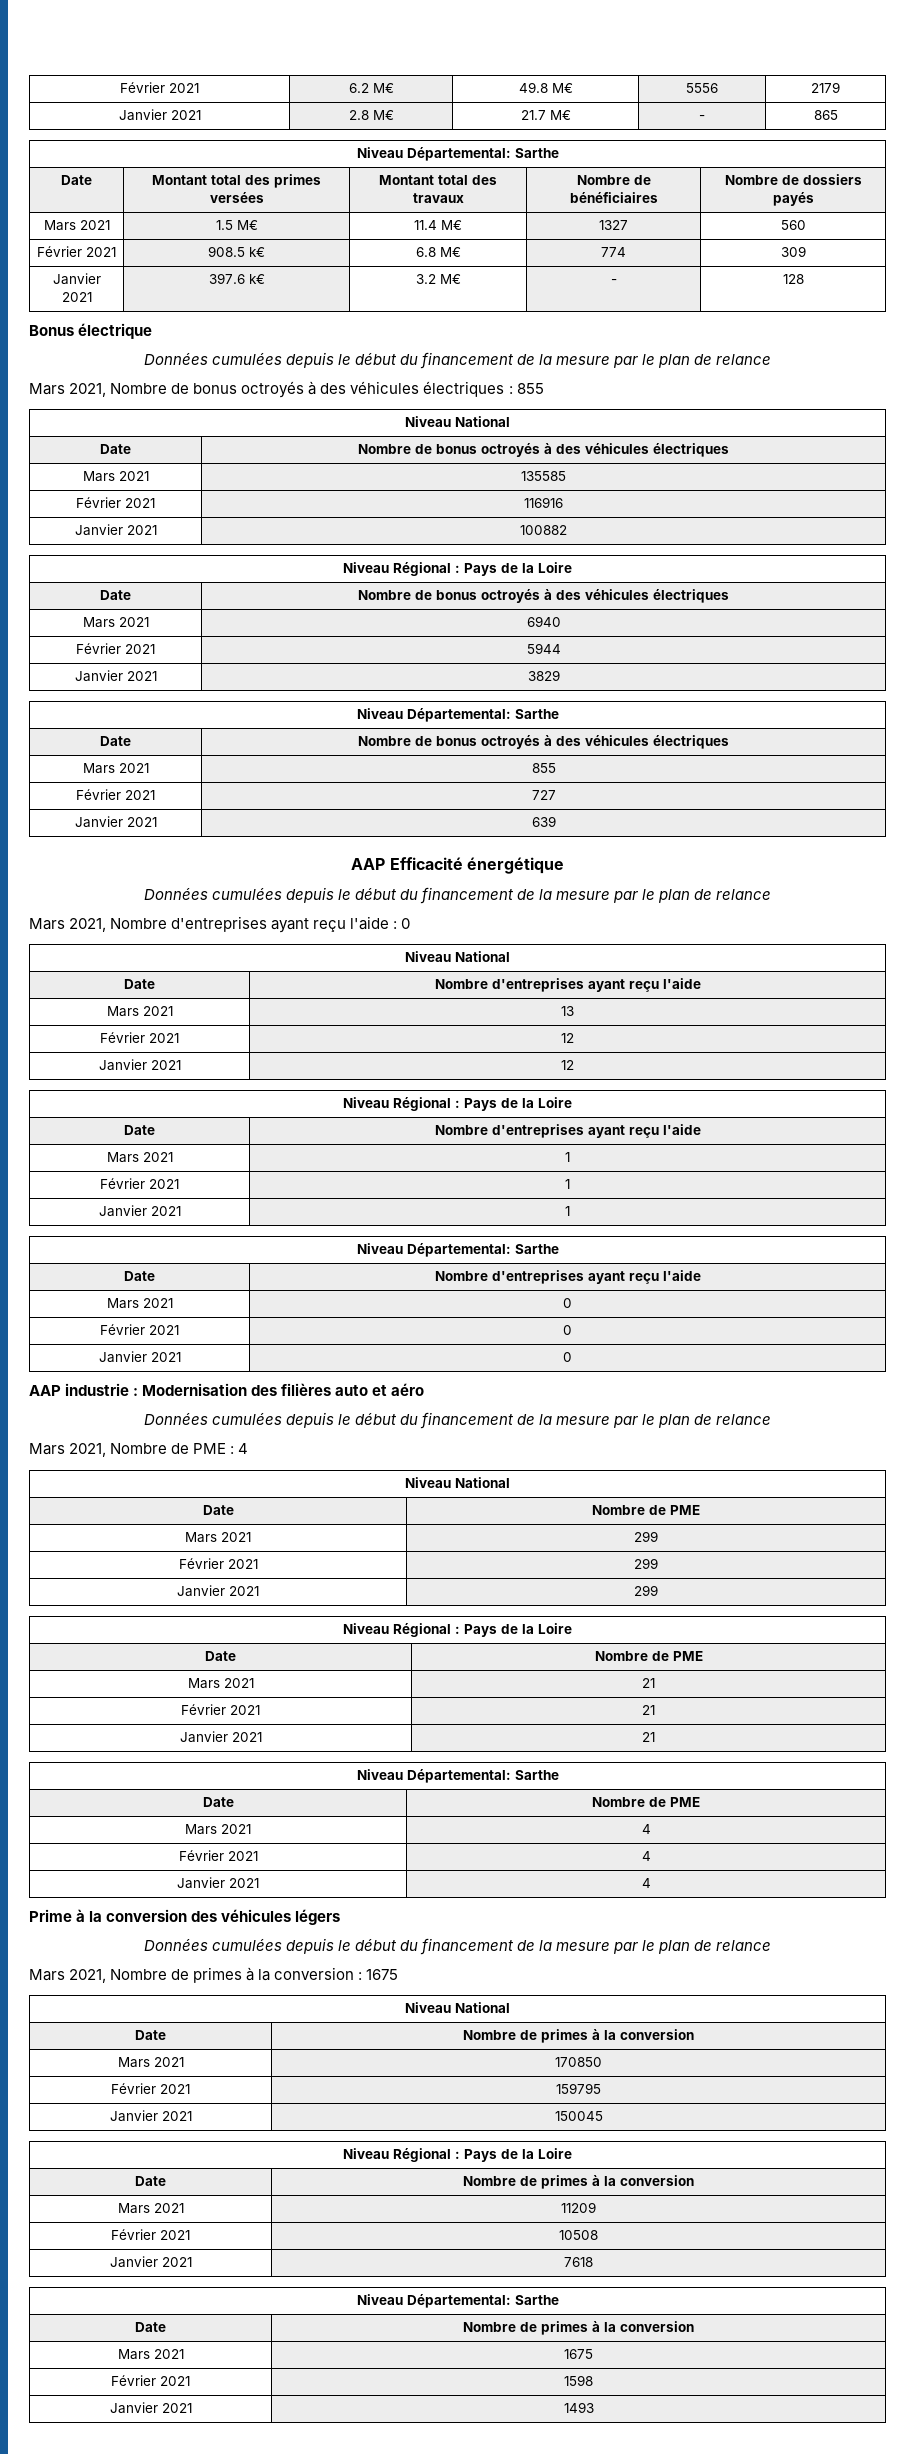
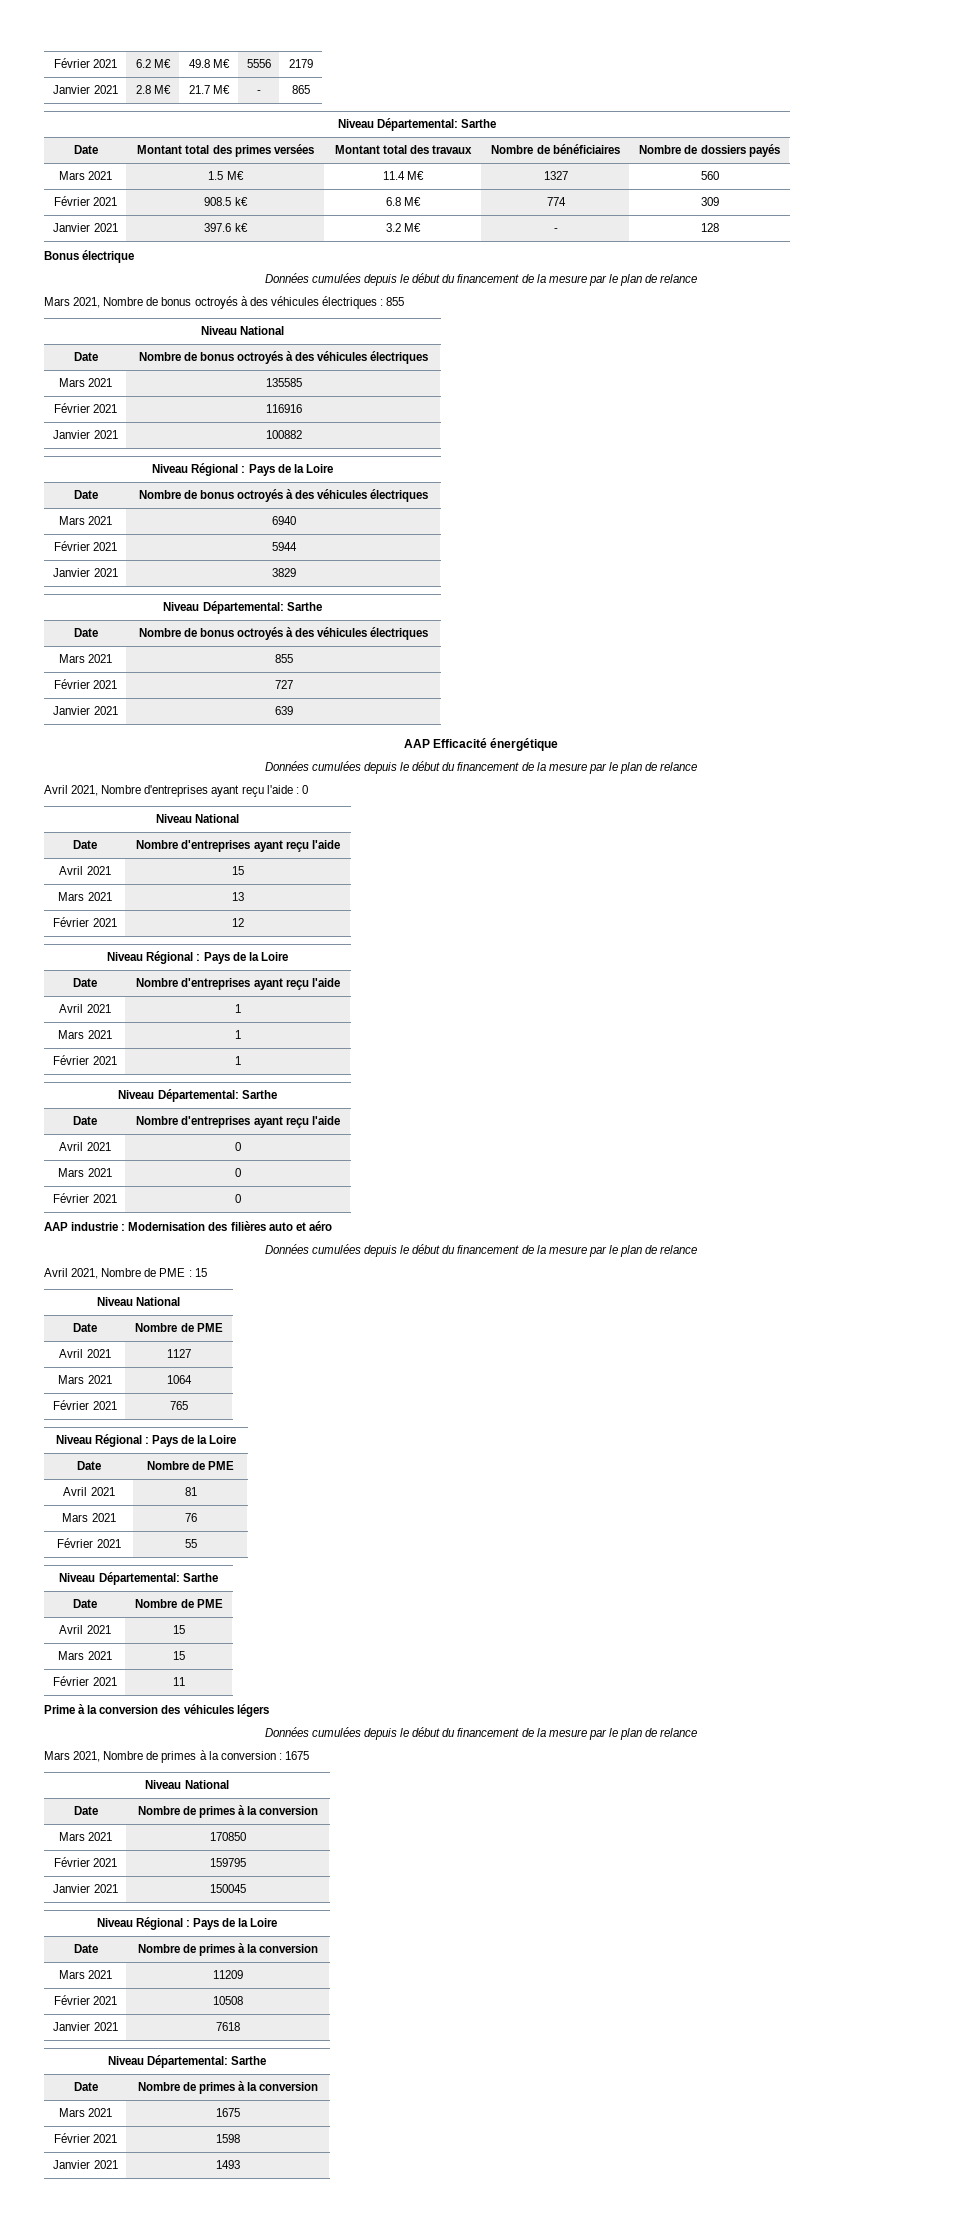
- Mars 2021, Nombre d'entreprises ayant reçu l'aide : 0
+ Avril 2021, Nombre d'entreprises ayant reçu l'aide : 0
  Niveau National
  Date | Nombre d'entreprises ayant reçu l'aide
+ Avril 2021 | 15
- Janvier 2021 | 12
+ Avril 2021 | 1
- Janvier 2021 | 1
+ Avril 2021 | 0
- Janvier 2021 | 0
- Mars 2021, Nombre de PME : 4
+ Avril 2021, Nombre de PME : 15
- Mars 2021 | 299
- Février 2021 | 299
- Janvier 2021 | 299
+ Avril 2021 | 1127
+ Mars 2021 | 1064
+ Février 2021 | 765
- Mars 2021 | 21
- Février 2021 | 21
- Janvier 2021 | 21
+ Avril 2021 | 81
+ Mars 2021 | 76
+ Février 2021 | 55
  Niveau Départemental: Sarthe
  Date | Nombre de PME
- Mars 2021 | 4
- Février 2021 | 4
- Janvier 2021 | 4
+ Avril 2021 | 15
+ Mars 2021 | 15
+ Février 2021 | 11

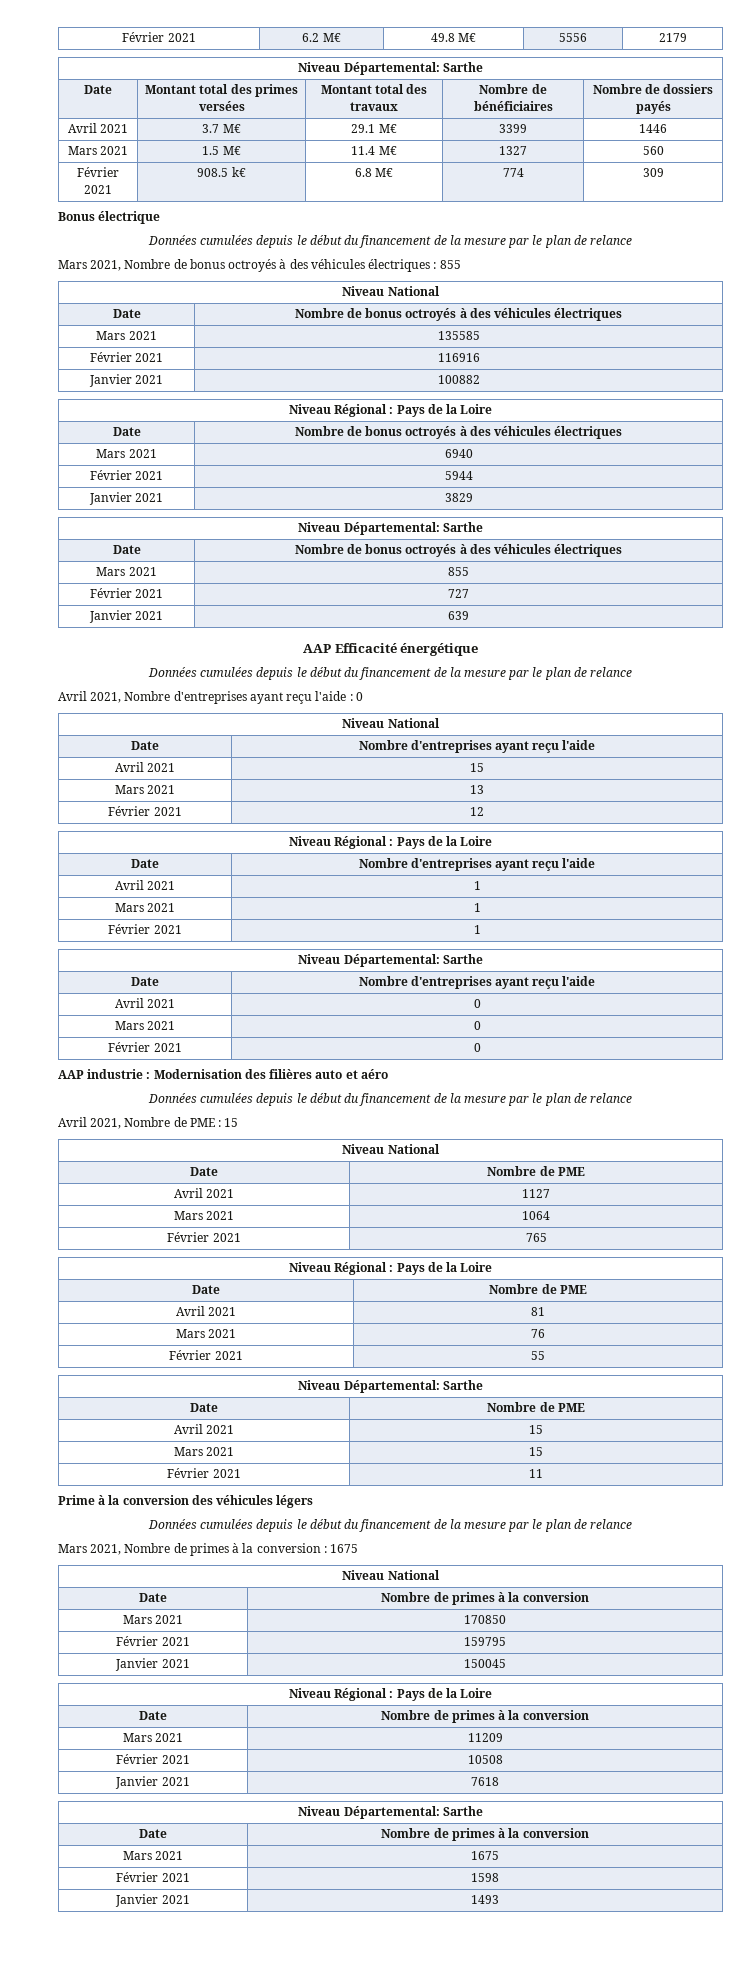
- Janvier 2021 | 2.8 M€ | 21.7 M€ | - | 865
+ Avril 2021 | 3.7 M€ | 29.1 M€ | 3399 | 1446
- Janvier 2021 | 397.6 k€ | 3.2 M€ | - | 128

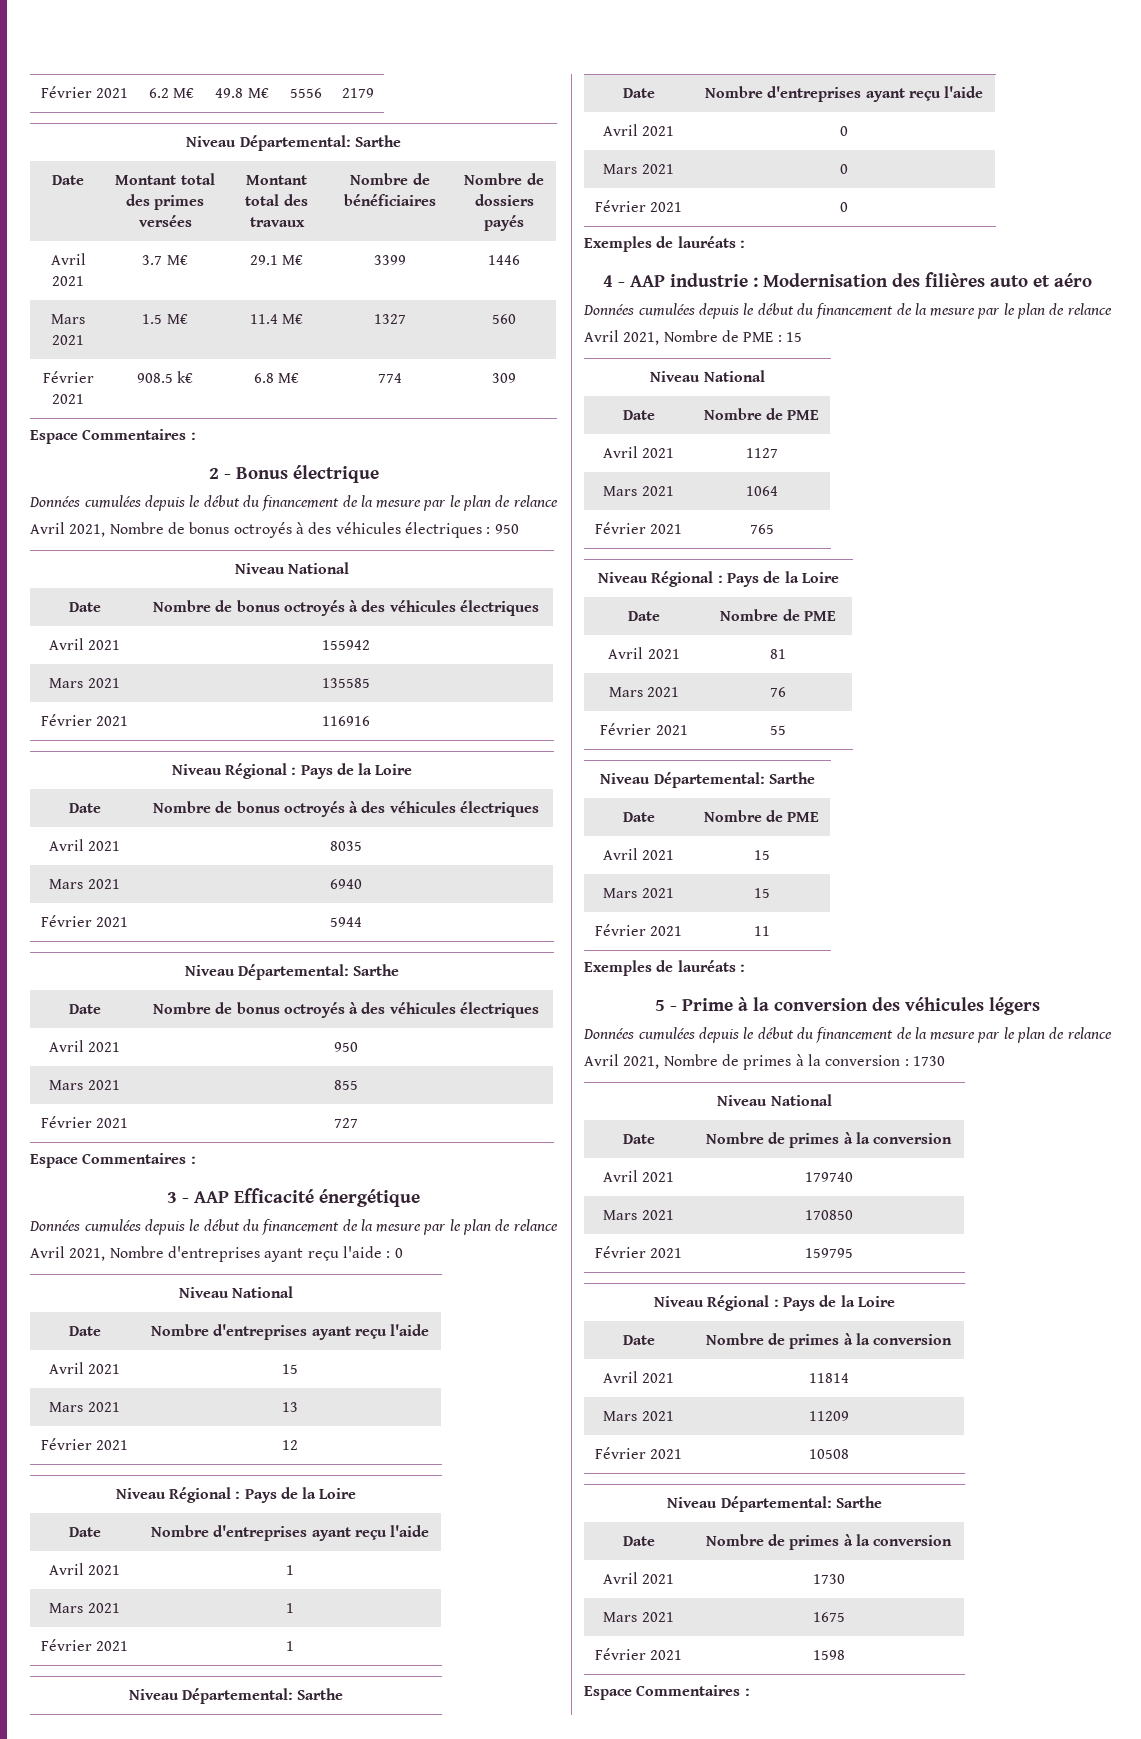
  Février 2021 | 908.5 k€ | 6.8 M€ | 774 | 309
- Bonus électrique
+ Espace Commentaires :
+ 2 - Bonus électrique
- Mars 2021, Nombre de bonus octroyés à des véhicules électriques : 855
+ Avril 2021, Nombre de bonus octroyés à des véhicules électriques : 950
+ Avril 2021 | 155942
- Janvier 2021 | 100882
+ Avril 2021 | 8035
- Janvier 2021 | 3829
+ Avril 2021 | 950
  Février 2021 | 727
- Janvier 2021 | 639
- AAP Efficacité énergétique
+ Espace Commentaires :
+ 3 - AAP Efficacité énergétique
  Février 2021 | 0
- AAP industrie : Modernisation des filières auto et aéro
+ Exemples de lauréats :
+ 4 - AAP industrie : Modernisation des filières auto et aéro
  Février 2021 | 11
- Prime à la conversion des véhicules légers
+ Exemples de lauréats :
+ 5 - Prime à la conversion des véhicules légers
- Mars 2021, Nombre de primes à la conversion : 1675
+ Avril 2021, Nombre de primes à la conversion : 1730
+ Avril 2021 | 179740
- Janvier 2021 | 150045
+ Avril 2021 | 11814
- Janvier 2021 | 7618
+ Avril 2021 | 1730
  Février 2021 | 1598
- Janvier 2021 | 1493
+ Espace Commentaires :

